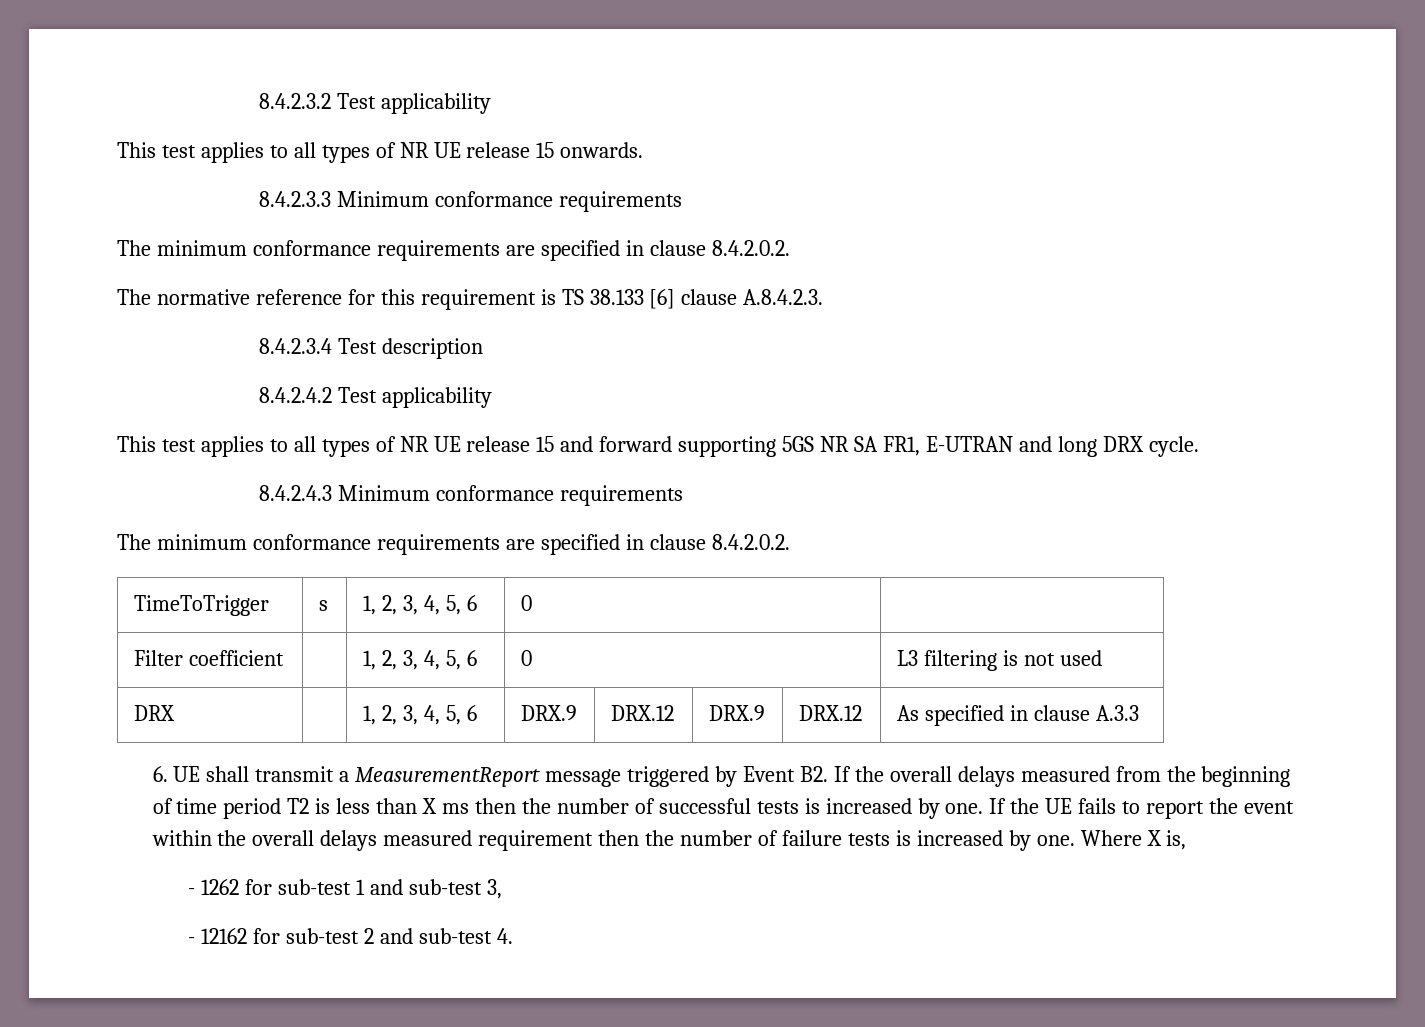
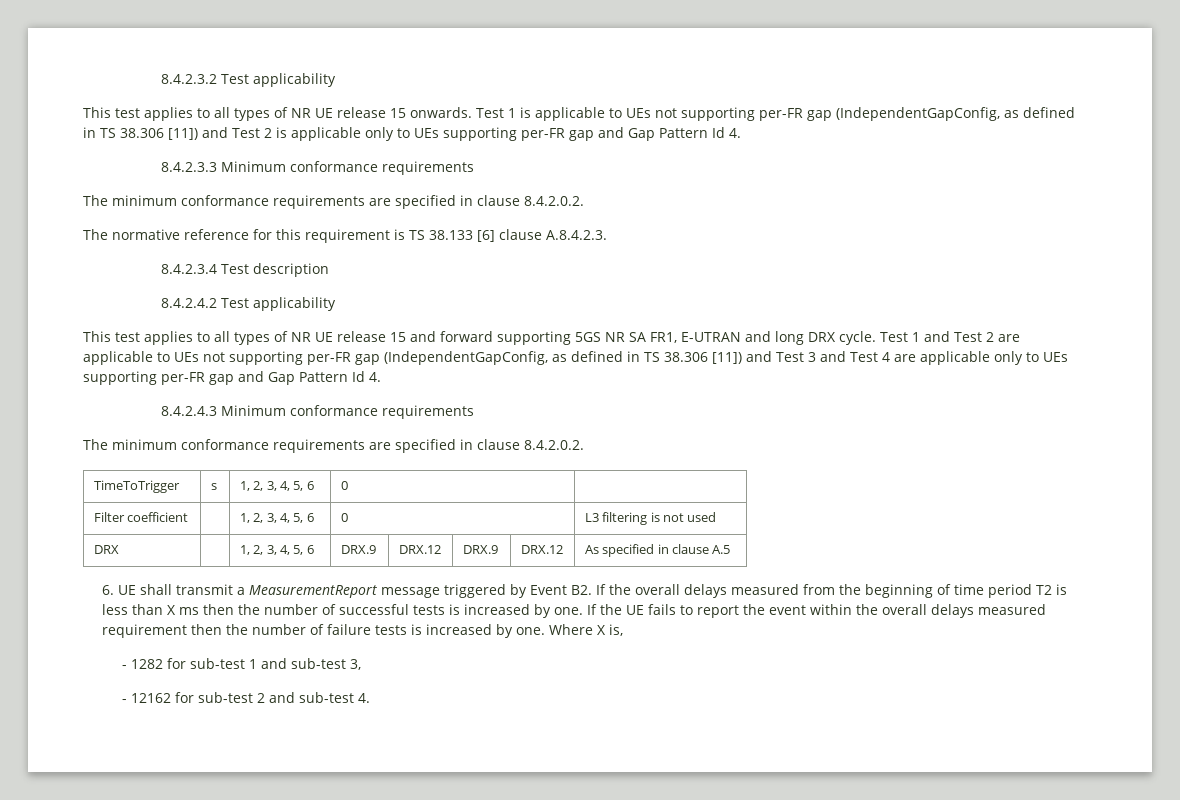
+ Test 1 is applicable to UEs not supporting per-FR gap (IndependentGapConfig, as defined in TS 38.306 [11]) and Test 2 is applicable only to UEs supporting per-FR gap and Gap Pattern Id 4.
+ Test 1 and Test 2 are applicable to UEs not supporting per-FR gap (IndependentGapConfig, as defined in TS 38.306 [11]) and Test 3 and Test 4 are applicable only to UEs supporting per-FR gap and Gap Pattern Id 4.
- DRX | | 1, 2, 3, 4, 5, 6 | DRX.9 | DRX.12 | DRX.9 | DRX.12 | As specified in clause A.3.3
+ DRX | | 1, 2, 3, 4, 5, 6 | DRX.9 | DRX.12 | DRX.9 | DRX.12 | As specified in clause A.5
- - 1262 for sub-test 1 and sub-test 3,
+ - 1282 for sub-test 1 and sub-test 3,

